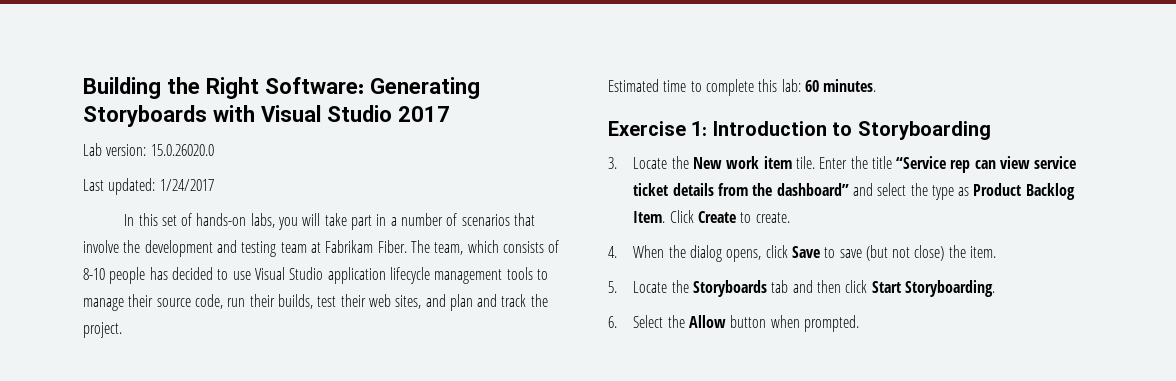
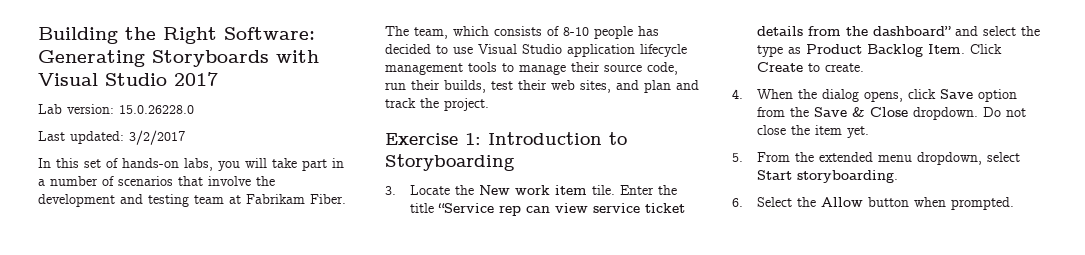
- Lab version: 15.0.26020.0
+ Lab version: 15.0.26228.0
- Last updated: 1/24/2017
+ Last updated: 3/2/2017
- Estimated time to complete this lab: 60 minutes.
- 4. When the dialog opens, click Save to save (but not close) the item.
- 5. Locate the Storyboards tab and then click Start Storyboarding.
+ 4. When the dialog opens, click Save option from the Save & Close dropdown. Do not close the item yet.
+ 5. From the extended menu dropdown, select Start storyboarding.

